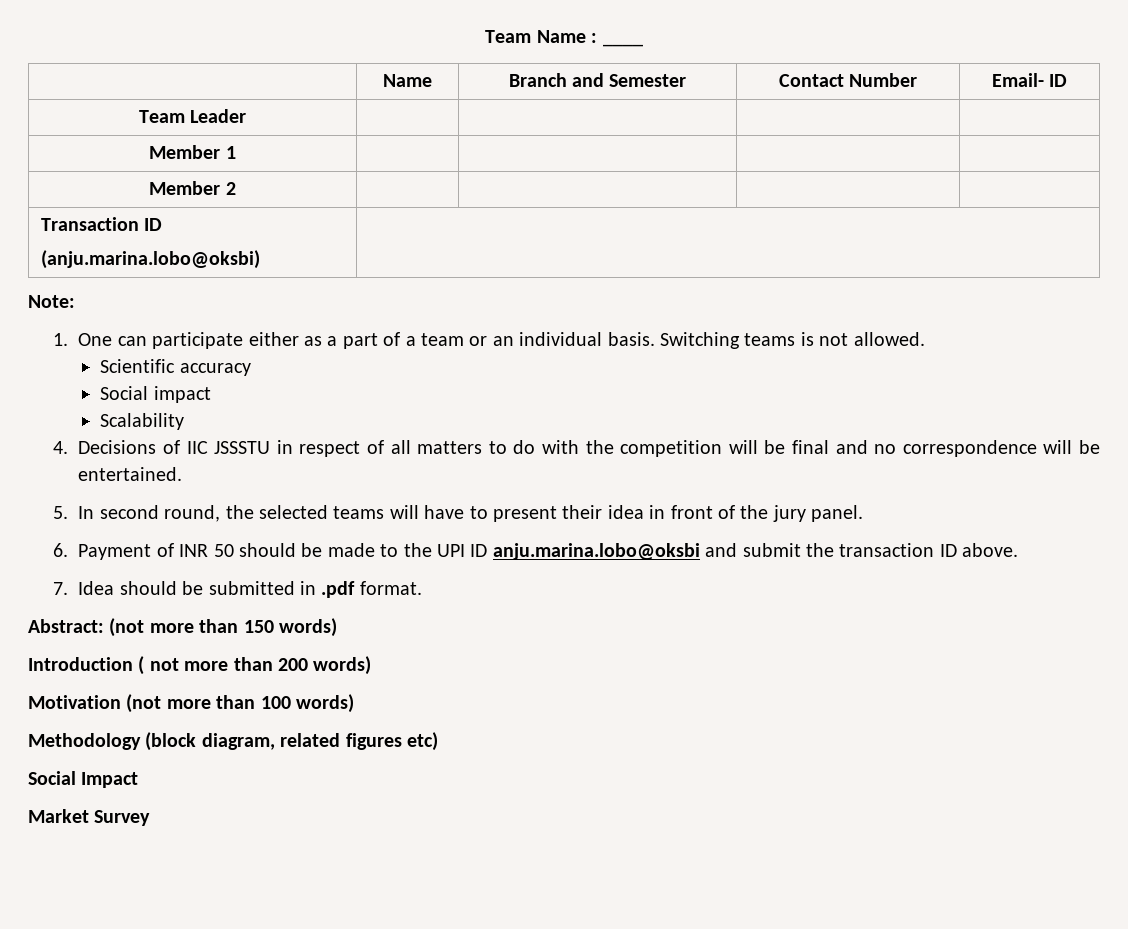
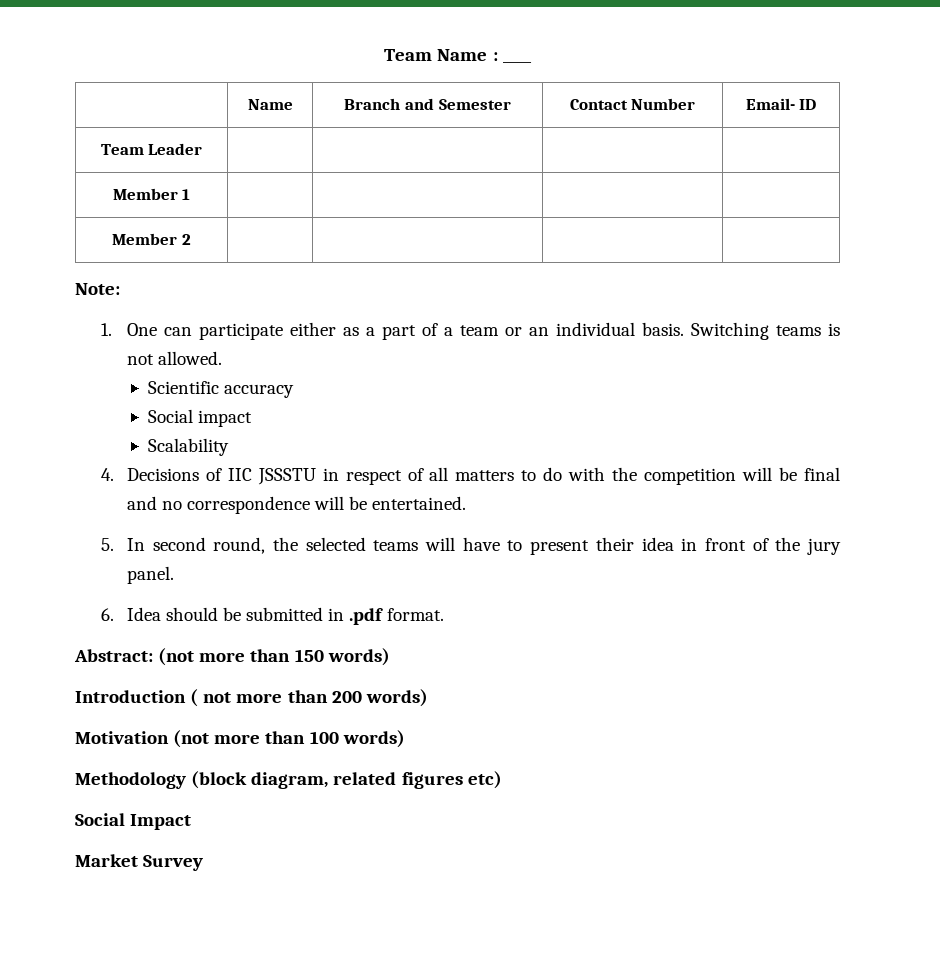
- Transaction ID
- (anju.marina.lobo@oksbi) |
- 6. Payment of INR 50 should be made to the UPI ID anju.marina.lobo@oksbi and submit the transaction ID above.
- 7. Idea should be submitted in .pdf format.
+ 6. Idea should be submitted in .pdf format.

